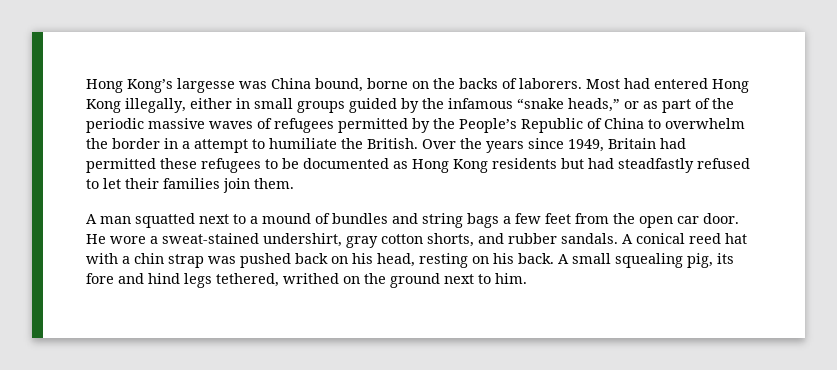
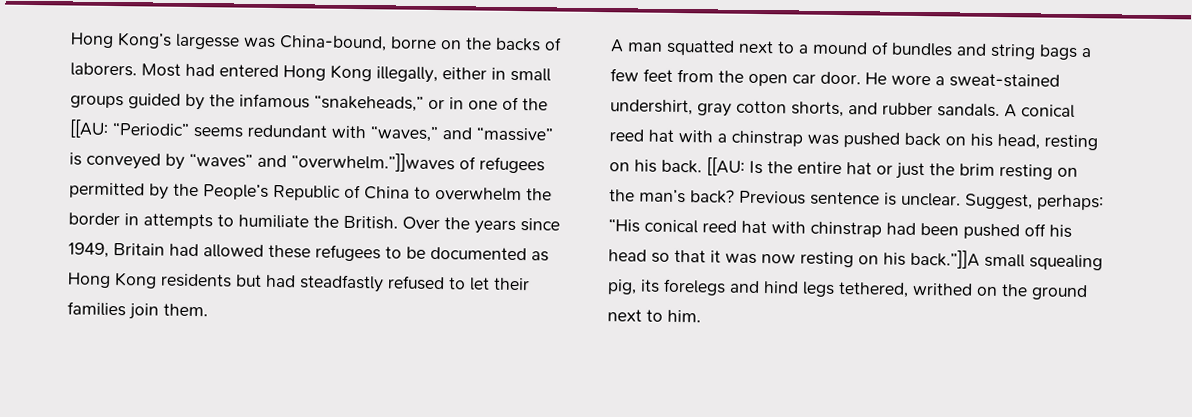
- Hong Kong’s largesse was China bound, borne on the backs of laborers.
+ Hong Kong’s largesse was China-bound, borne on the backs of laborers.
- Most had entered Hong Kong illegally, either in small groups guided by the infamous “snake heads,” or as part of the periodic massive waves of refugees permitted by the People’s Republic of China to overwhelm the border in a attempt to humiliate the British.
+ Most had entered Hong Kong illegally, either in small groups guided by the infamous “snakeheads,” or in one of the [[AU: “Periodic” seems redundant with “waves,” and “massive” is conveyed by “waves” and “overwhelm.”]]waves of refugees permitted by the People’s Republic of China to overwhelm the border in attempts to humiliate the British.
- Over the years since 1949, Britain had permitted these refugees to be documented as Hong Kong residents but had steadfastly refused to let their families join them.
+ Over the years since 1949, Britain had allowed these refugees to be documented as Hong Kong residents but had steadfastly refused to let their families join them.
- A conical reed hat with a chin strap was pushed back on his head, resting on his back.
+ A conical reed hat with a chinstrap was pushed back on his head, resting on his back.
- A small squealing pig, its fore and hind legs tethered, writhed on the ground next to him.
+ [[AU: Is the entire hat or just the brim resting on the man’s back? Previous sentence is unclear. Suggest, perhaps: “His conical reed hat with chinstrap had been pushed off his head so that it was now resting on his back.”]]A small squealing pig, its forelegs and hind legs tethered, writhed on the ground next to him.

